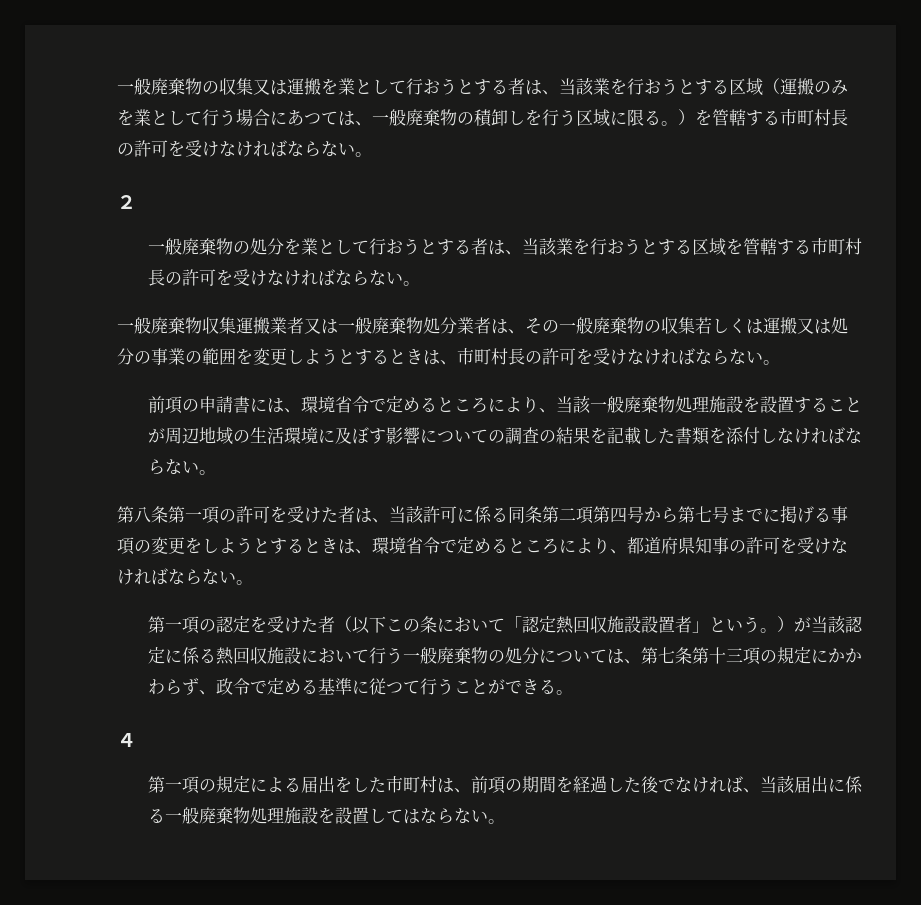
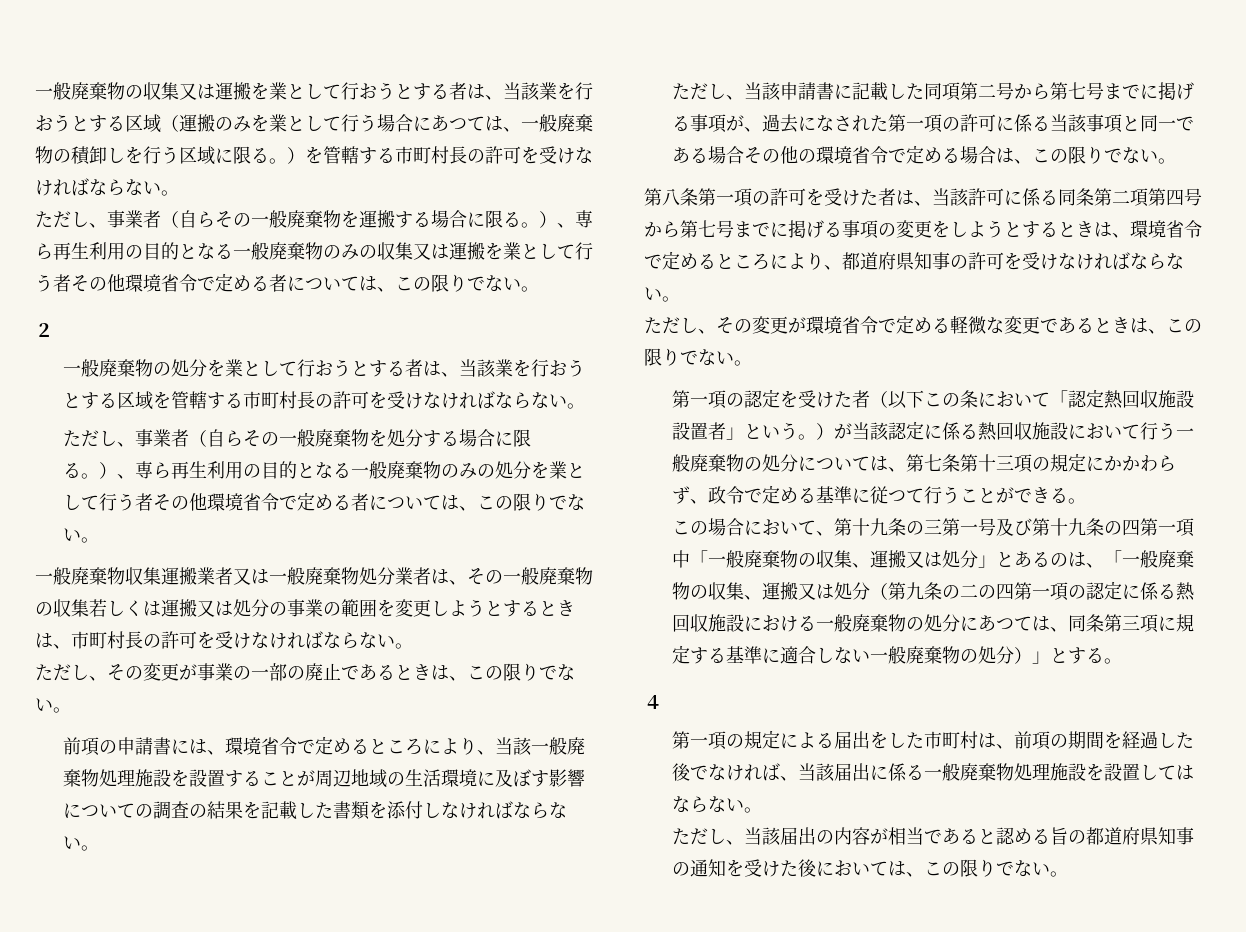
+ ただし、事業者（自らその一般廃棄物を運搬する場合に限る。）、専ら再生利用の目的となる一般廃棄物のみの収集又は運搬を業として行う者その他環境省令で定める者については、この限りでない。
+ ただし、事業者（自らその一般廃棄物を処分する場合に限る。）、専ら再生利用の目的となる一般廃棄物のみの処分を業として行う者その他環境省令で定める者については、この限りでない。
+ ただし、その変更が事業の一部の廃止であるときは、この限りでない。
+ ただし、当該申請書に記載した同項第二号から第七号までに掲げる事項が、過去になされた第一項の許可に係る当該事項と同一である場合その他の環境省令で定める場合は、この限りでない。
+ ただし、その変更が環境省令で定める軽微な変更であるときは、この限りでない。
+ この場合において、第十九条の三第一号及び第十九条の四第一項中「一般廃棄物の収集、運搬又は処分」とあるのは、「一般廃棄物の収集、運搬又は処分（第九条の二の四第一項の認定に係る熱回収施設における一般廃棄物の処分にあつては、同条第三項に規定する基準に適合しない一般廃棄物の処分）」とする。
+ ただし、当該届出の内容が相当であると認める旨の都道府県知事の通知を受けた後においては、この限りでない。

